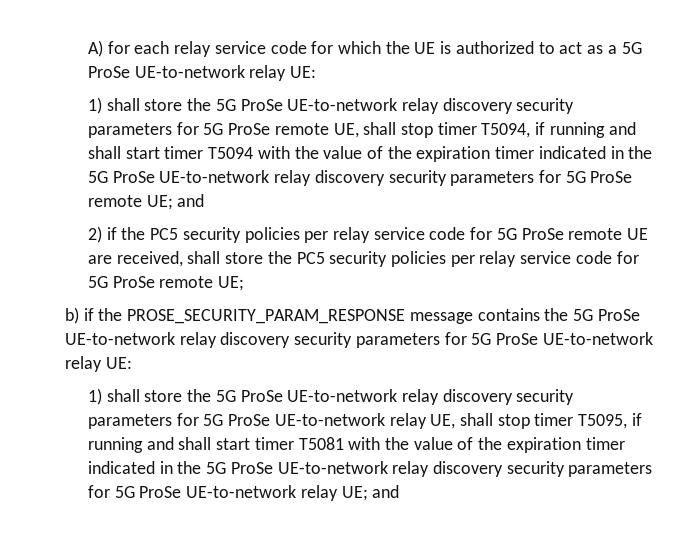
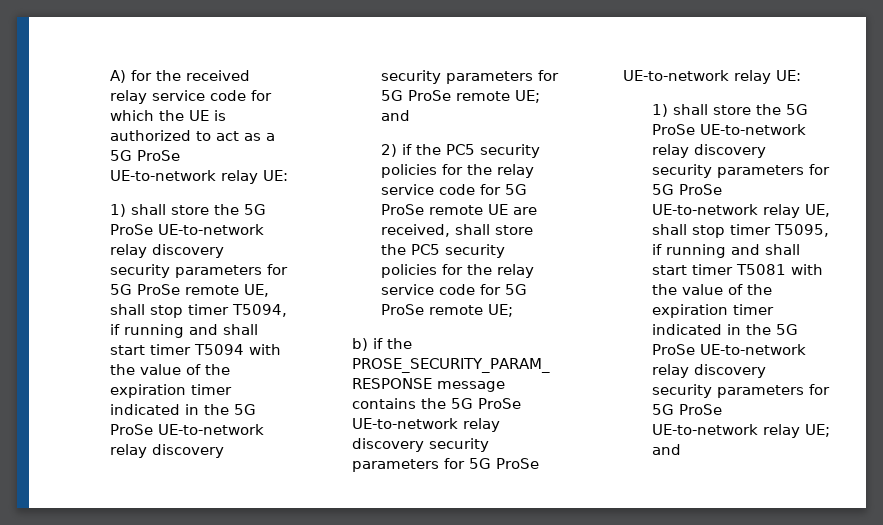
- A) for each relay service code for which the UE is authorized to act as a 5G ProSe UE-to-network relay UE:
+ A) for the received relay service code for which the UE is authorized to act as a 5G ProSe UE-to-network relay UE:
- 2) if the PC5 security policies per relay service code for 5G ProSe remote UE are received, shall store the PC5 security policies per relay service code for 5G ProSe remote UE;
+ 2) if the PC5 security policies for the relay service code for 5G ProSe remote UE are received, shall store the PC5 security policies for the relay service code for 5G ProSe remote UE;

